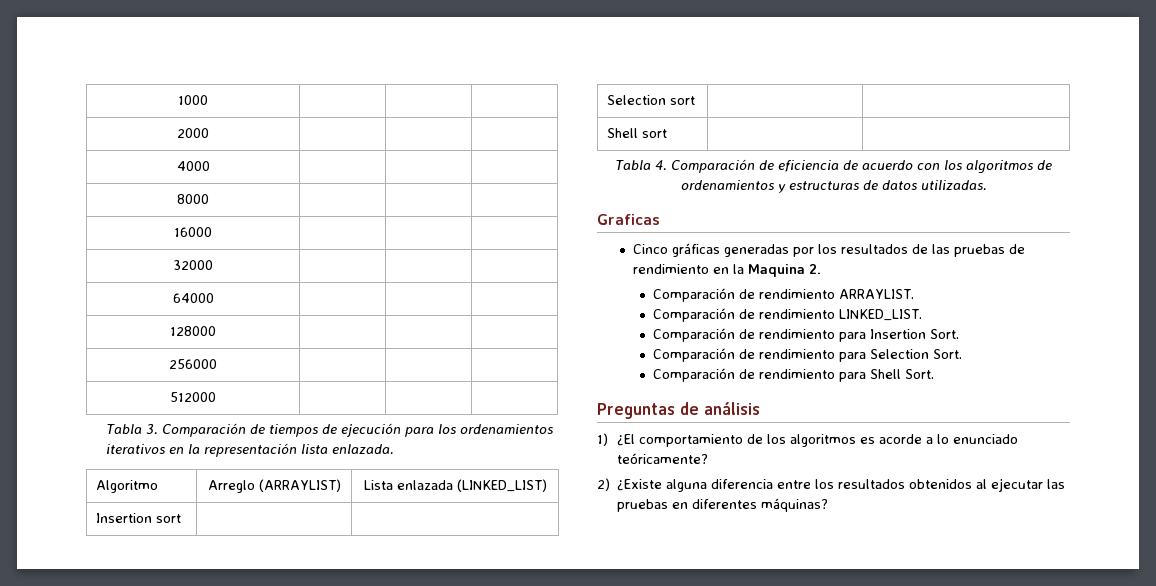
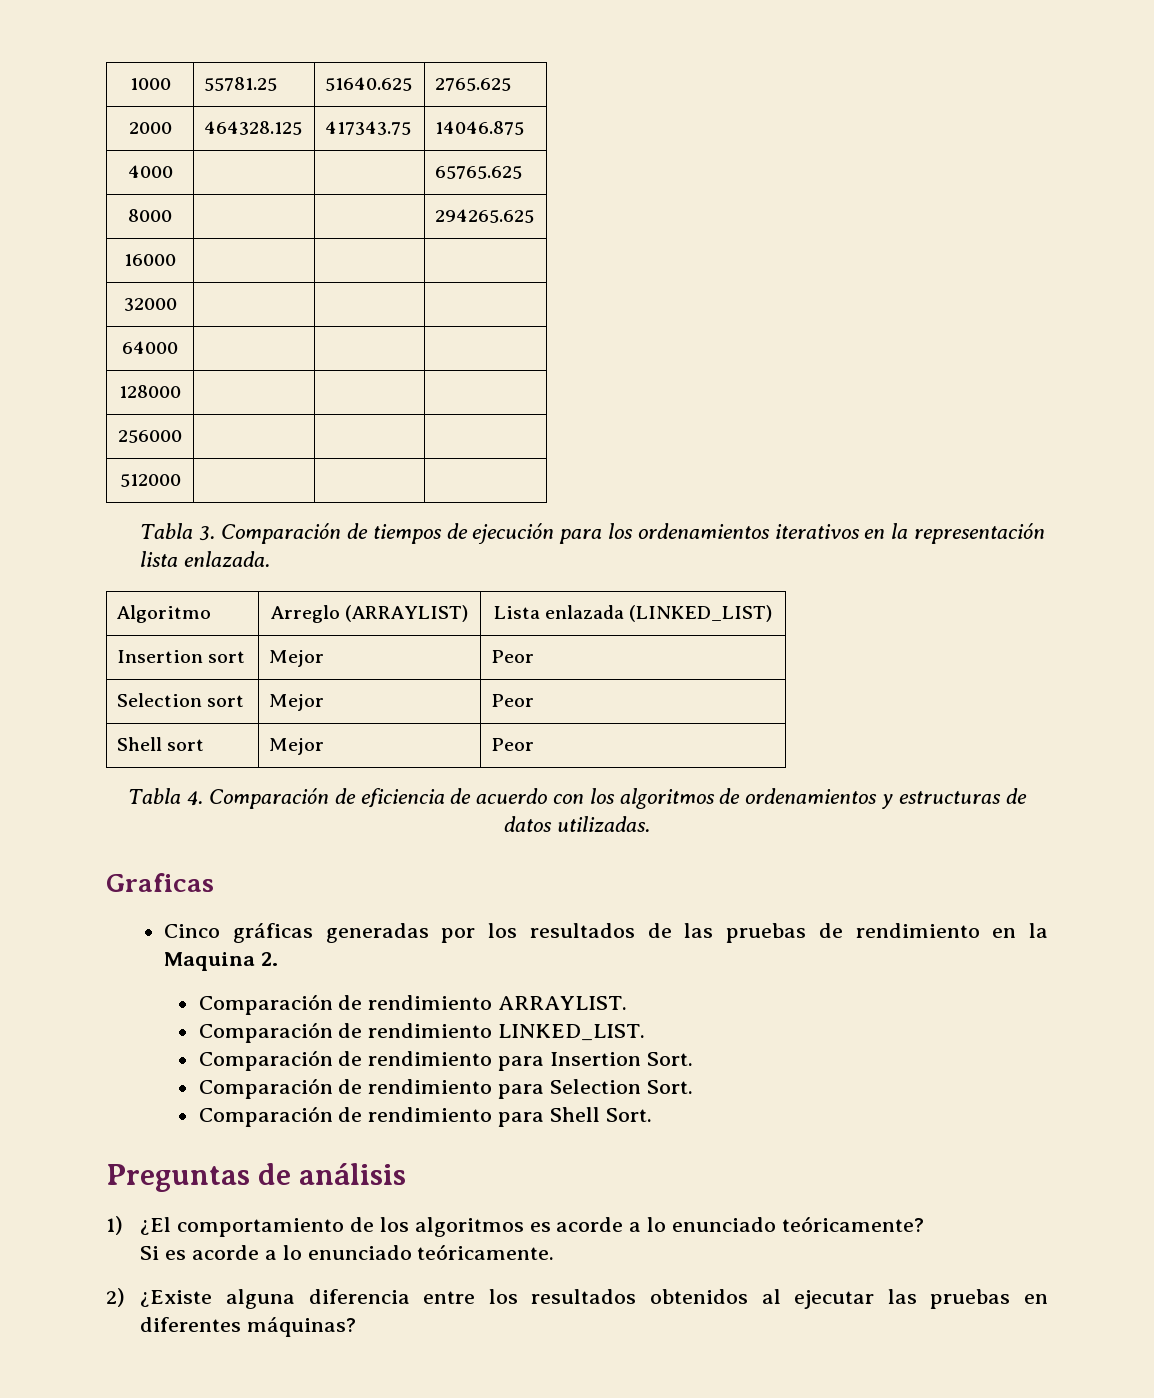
- 1000 | | |
- 2000 | | |
+ 1000 | 55781.25 | 51640.625 | 2765.625
+ 2000 | 464328.125 | 417343.75 | 14046.875
- 4000 | | |
+ 4000 | | | 65765.625
- 8000 | | |
+ 8000 | | | 294265.625
- Insertion sort | |
+ Insertion sort | Mejor | Peor
- Selection sort | |
+ Selection sort | Mejor | Peor
- Shell sort | |
+ Shell sort | Mejor | Peor
+ Si es acorde a lo enunciado teóricamente.

